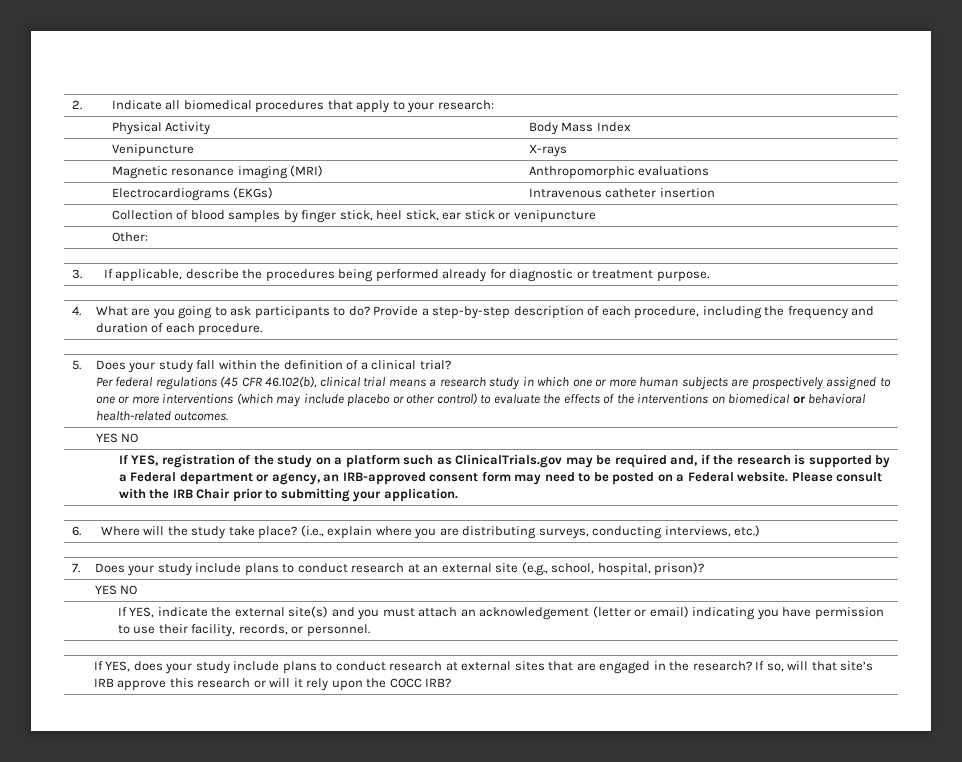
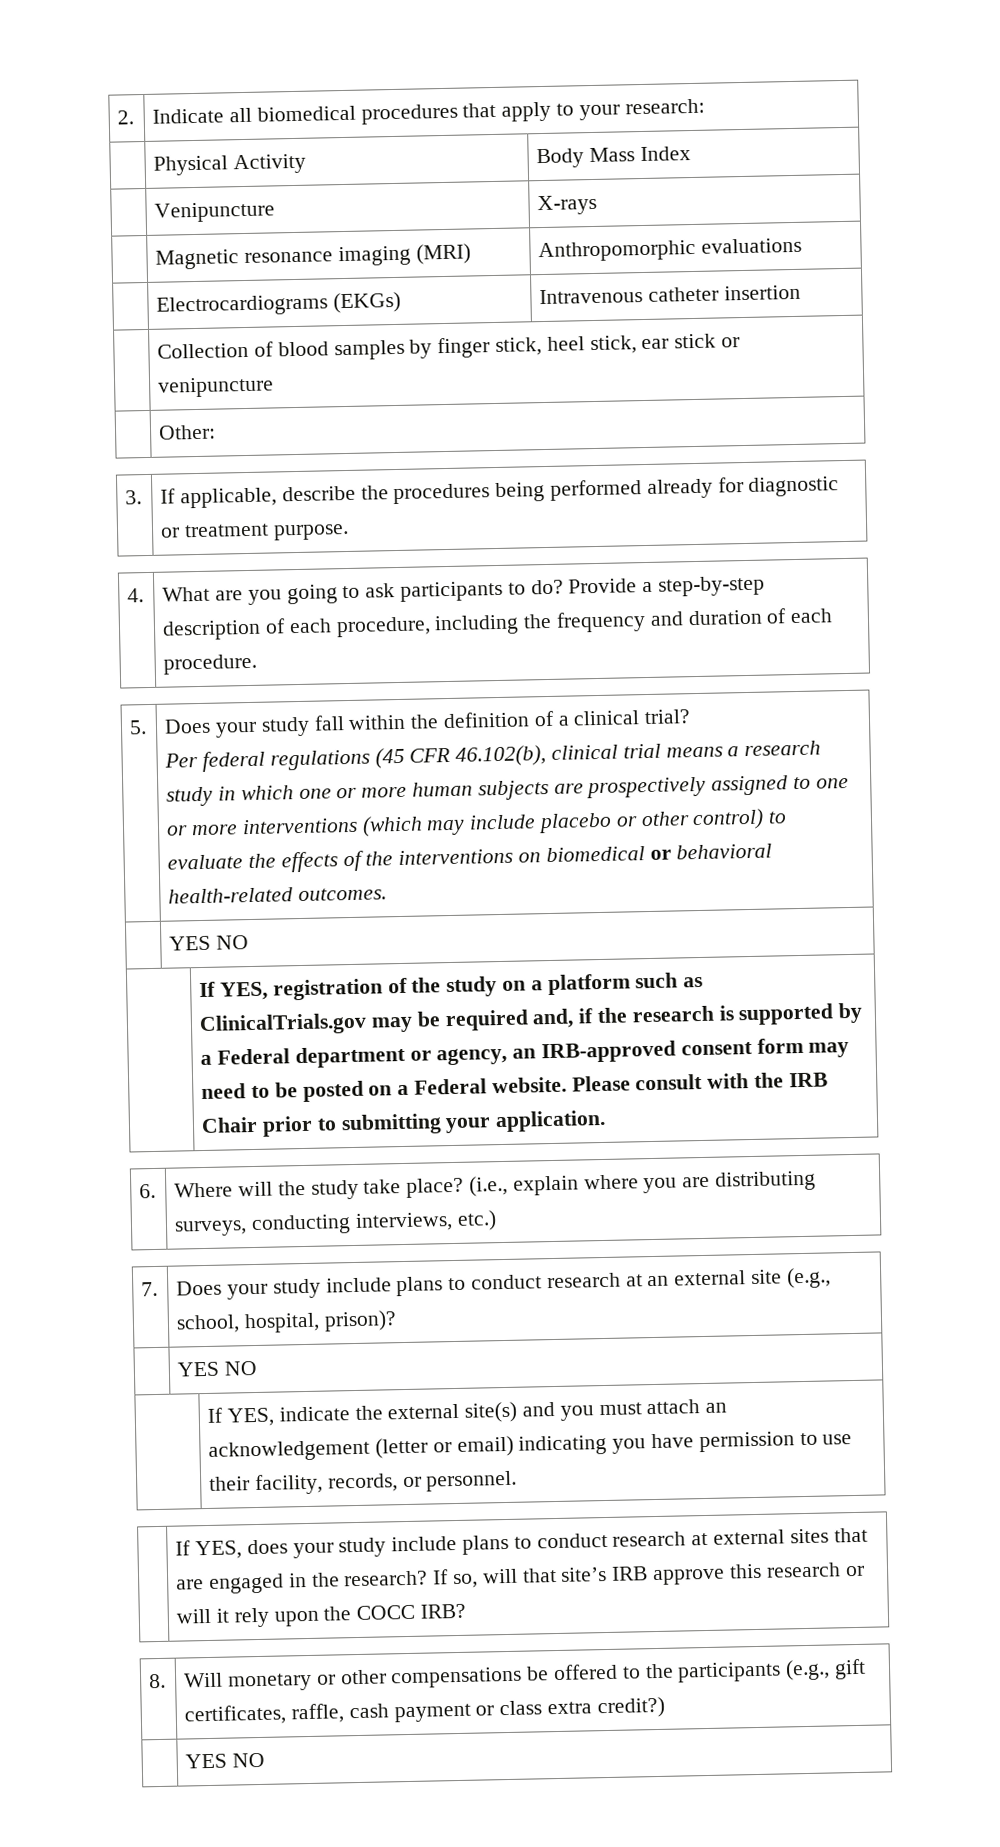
+ 8. | Will monetary or other compensations be offered to the participants (e.g., gift certificates, raffle, cash payment or class extra credit?)
+ | YES NO

